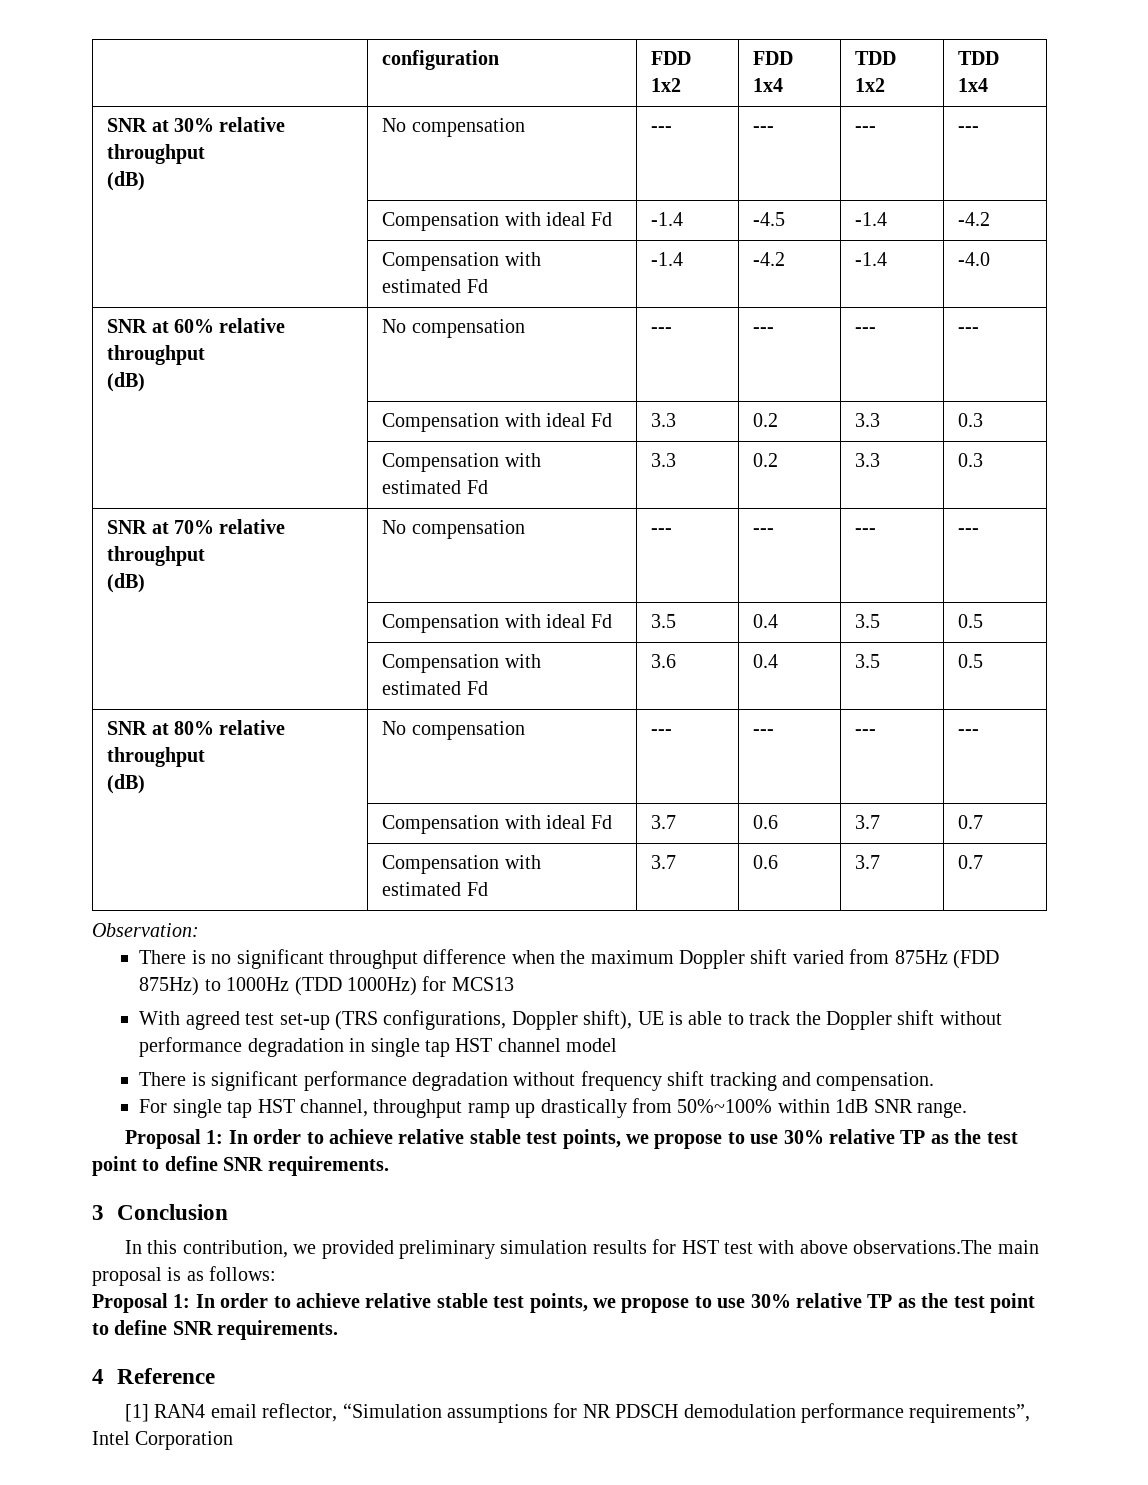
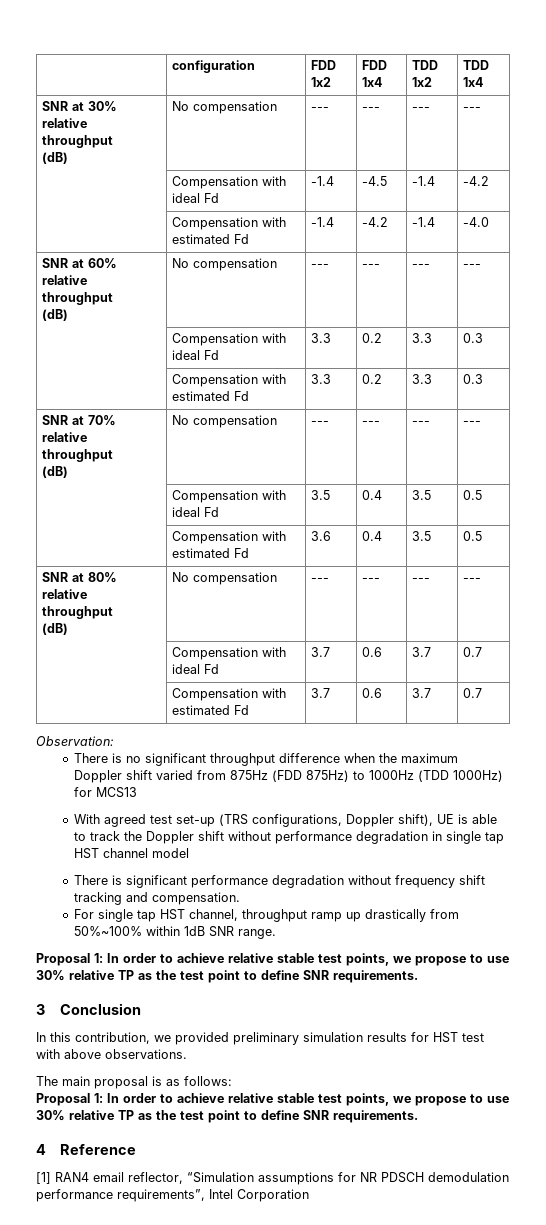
- In this contribution, we provided preliminary simulation results for HST test with above observations.The main proposal is as follows:
+ In this contribution, we provided preliminary simulation results for HST test with above observations.
+ The main proposal is as follows:

